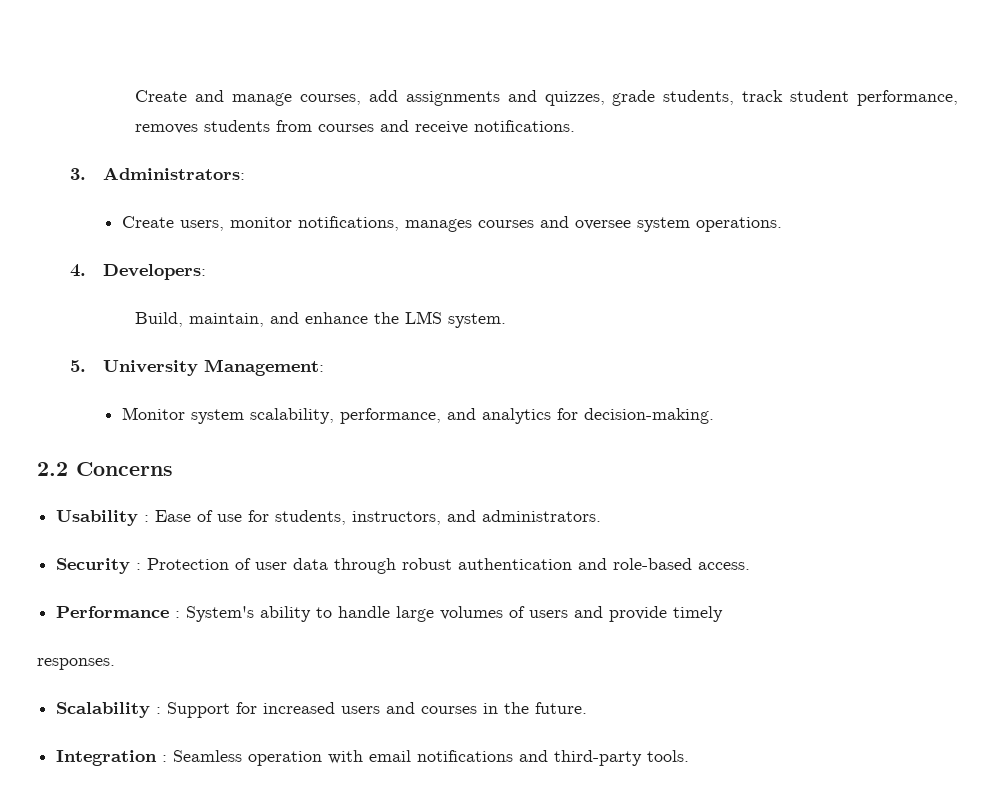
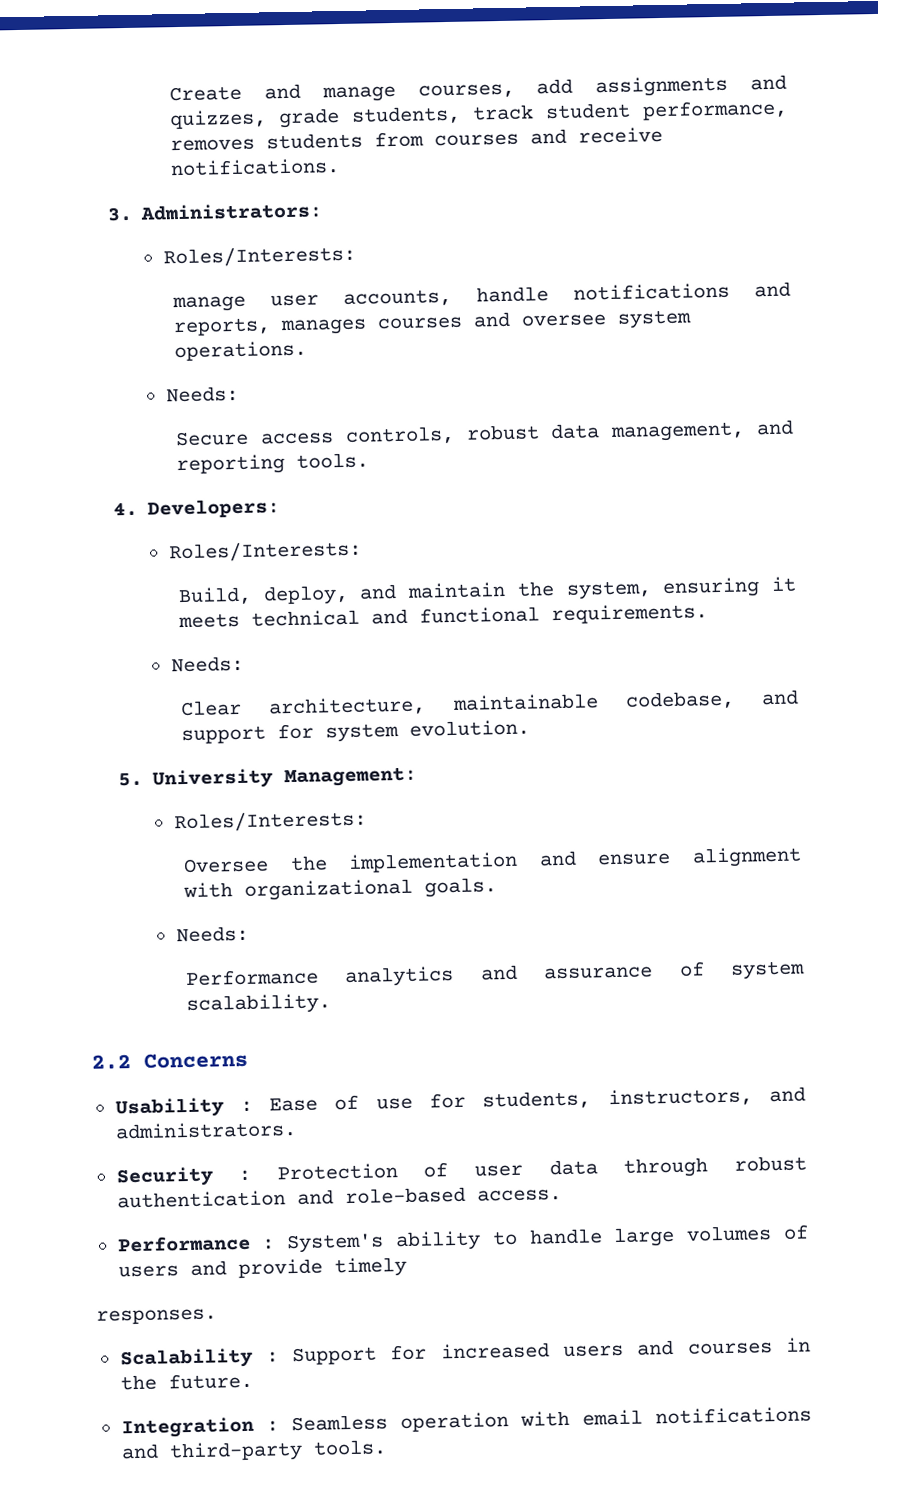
  3. Administrators:
- Create users, monitor notifications, manages courses and oversee system operations.
+ Roles/Interests:
+ manage user accounts, handle notifications and reports, manages courses and oversee system operations.
+ Needs:
+ Secure access controls, robust data management, and reporting tools.
  4. Developers:
+ Roles/Interests:
- Build, maintain, and enhance the LMS system.
+ Build, deploy, and maintain the system, ensuring it meets technical and functional requirements.
+ Needs:
+ Clear architecture, maintainable codebase, and support for system evolution.
  5. University Management:
- Monitor system scalability, performance, and analytics for decision-making.
+ Roles/Interests:
+ Oversee the implementation and ensure alignment with organizational goals.
+ Needs:
+ Performance analytics and assurance of system scalability.

